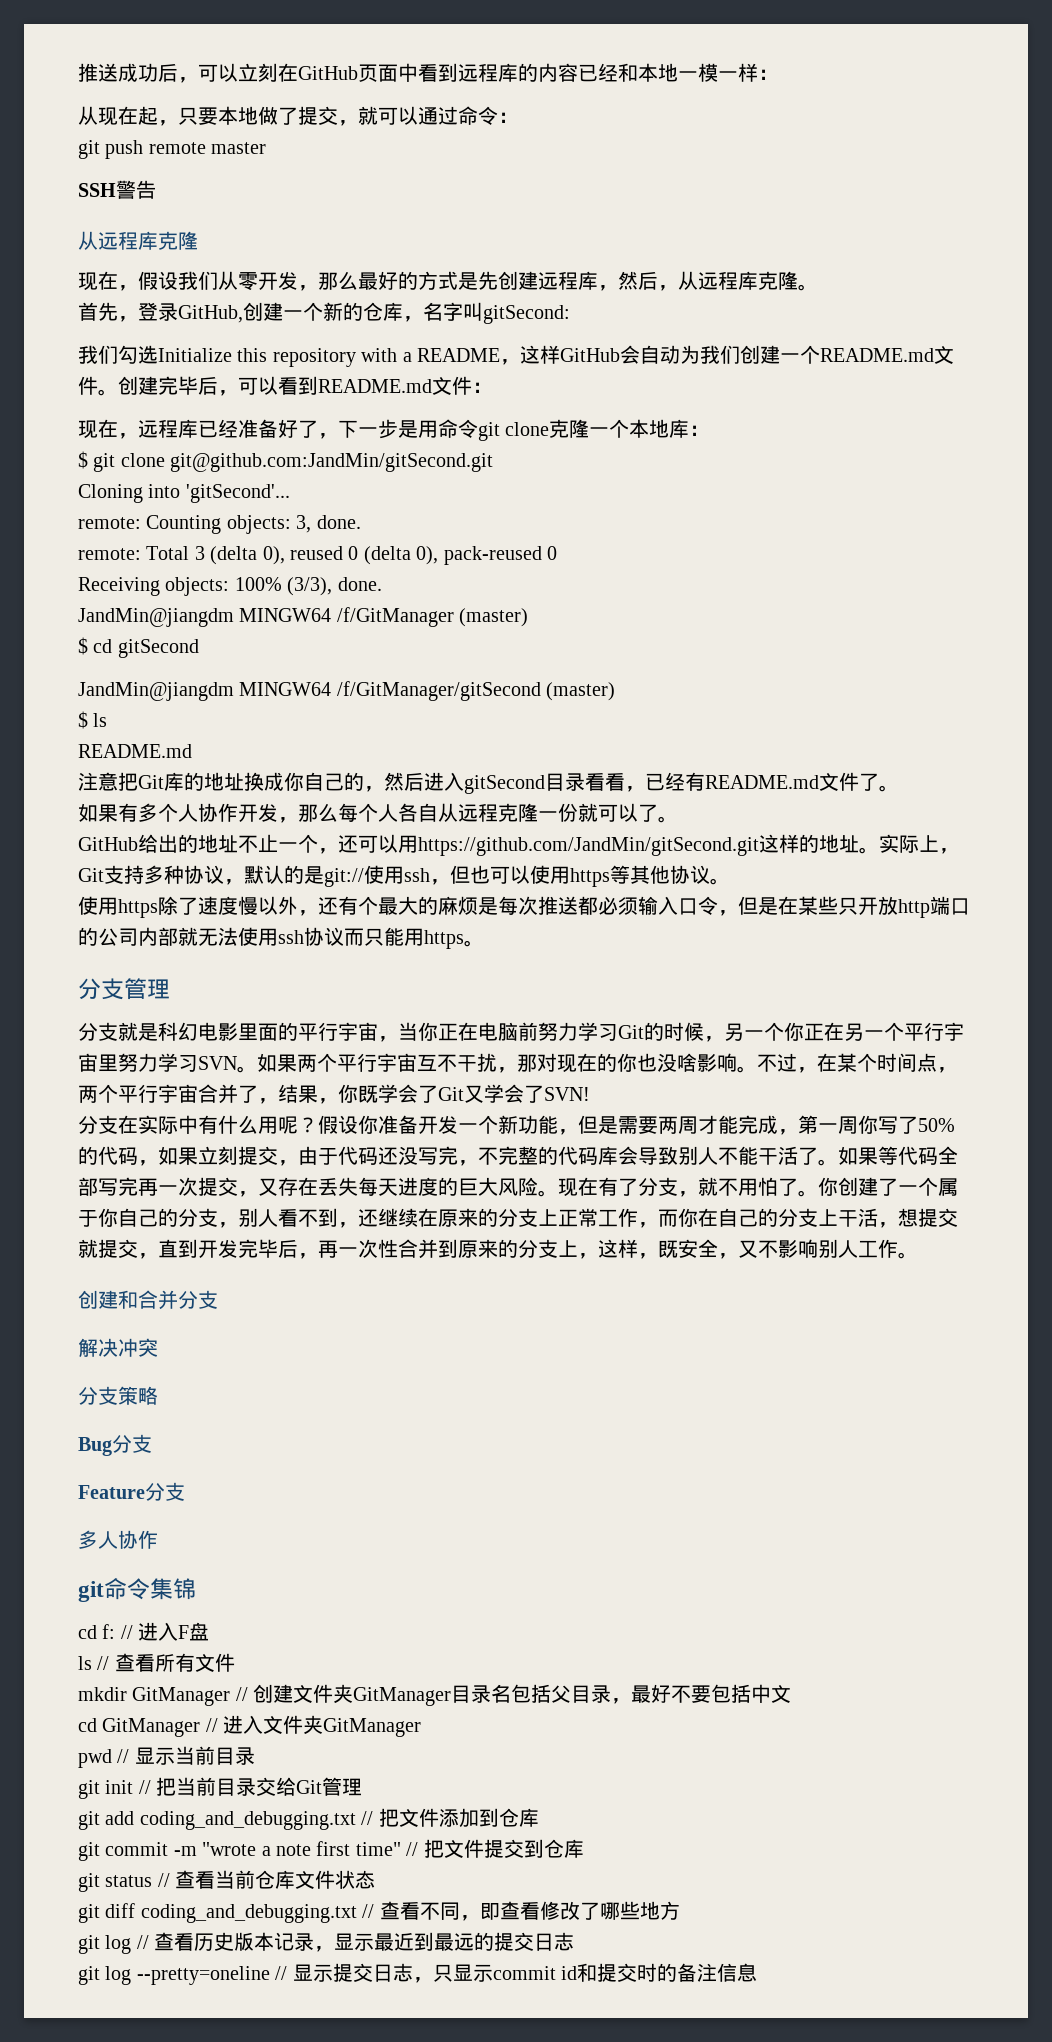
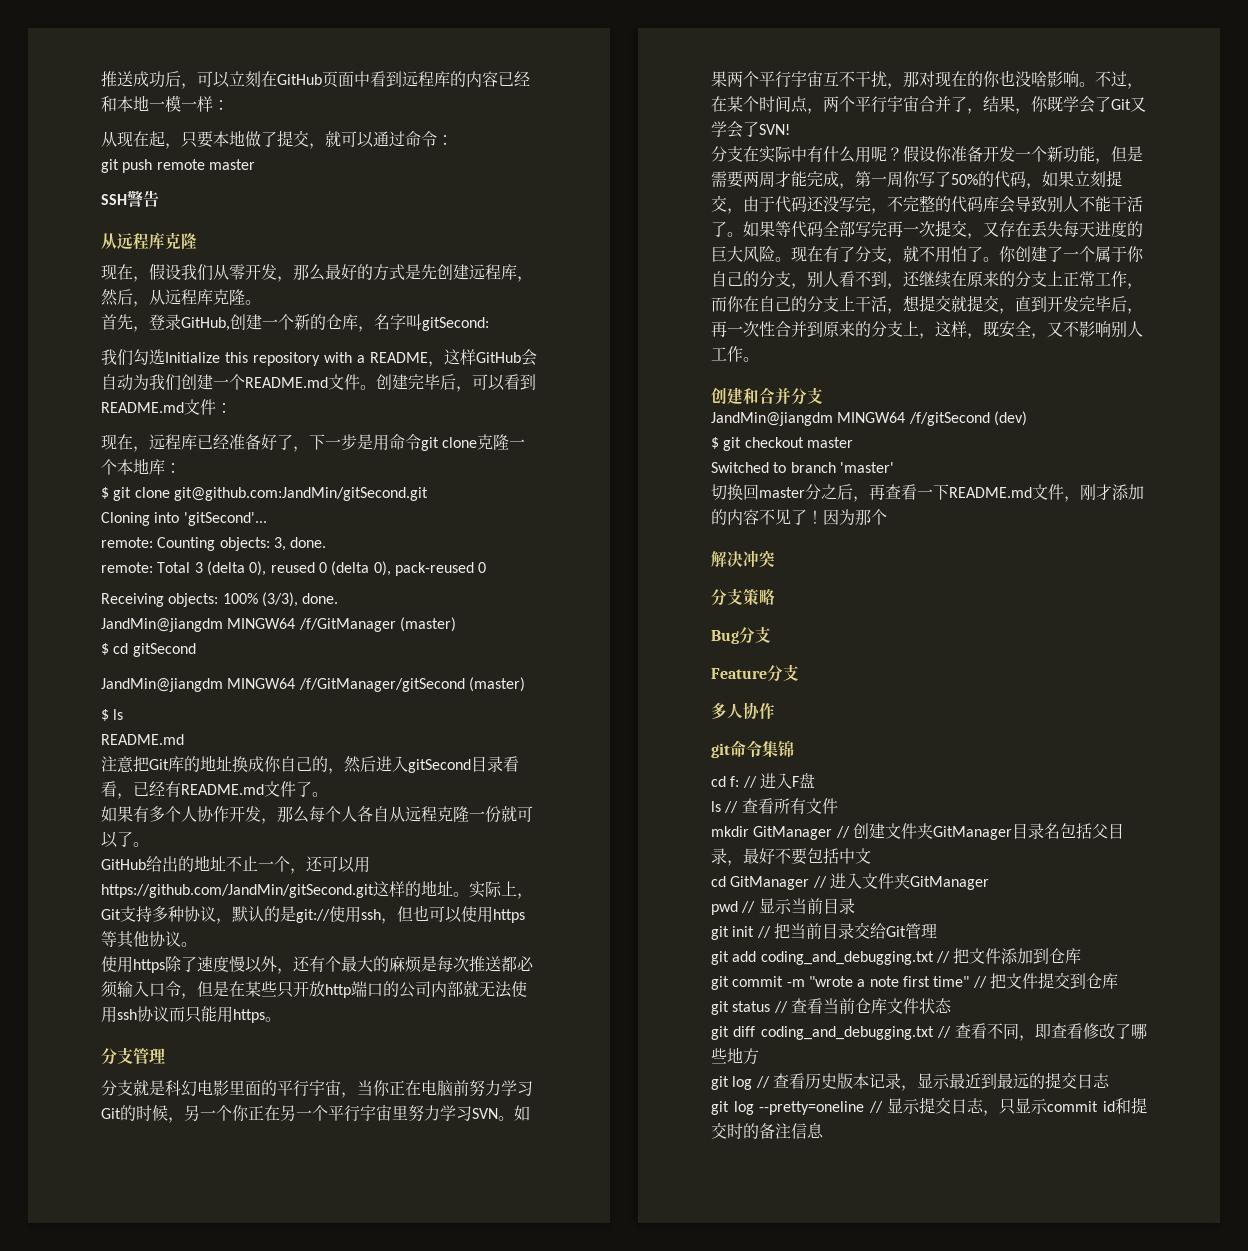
+ JandMin@jiangdm MINGW64 /f/gitSecond (dev)
+ $ git checkout master
+ Switched to branch 'master'
+ 切换回master分之后，再查看一下README.md文件，刚才添加的内容不见了！因为那个

